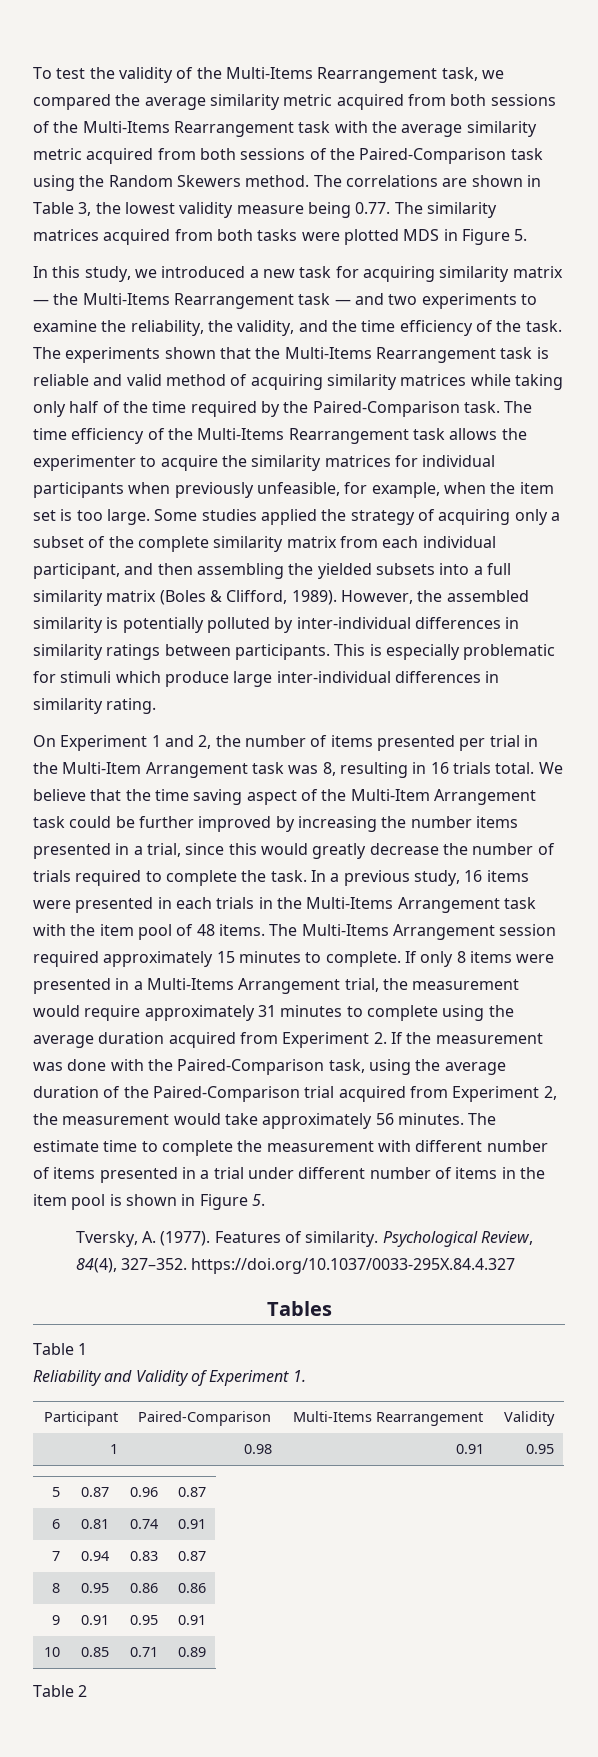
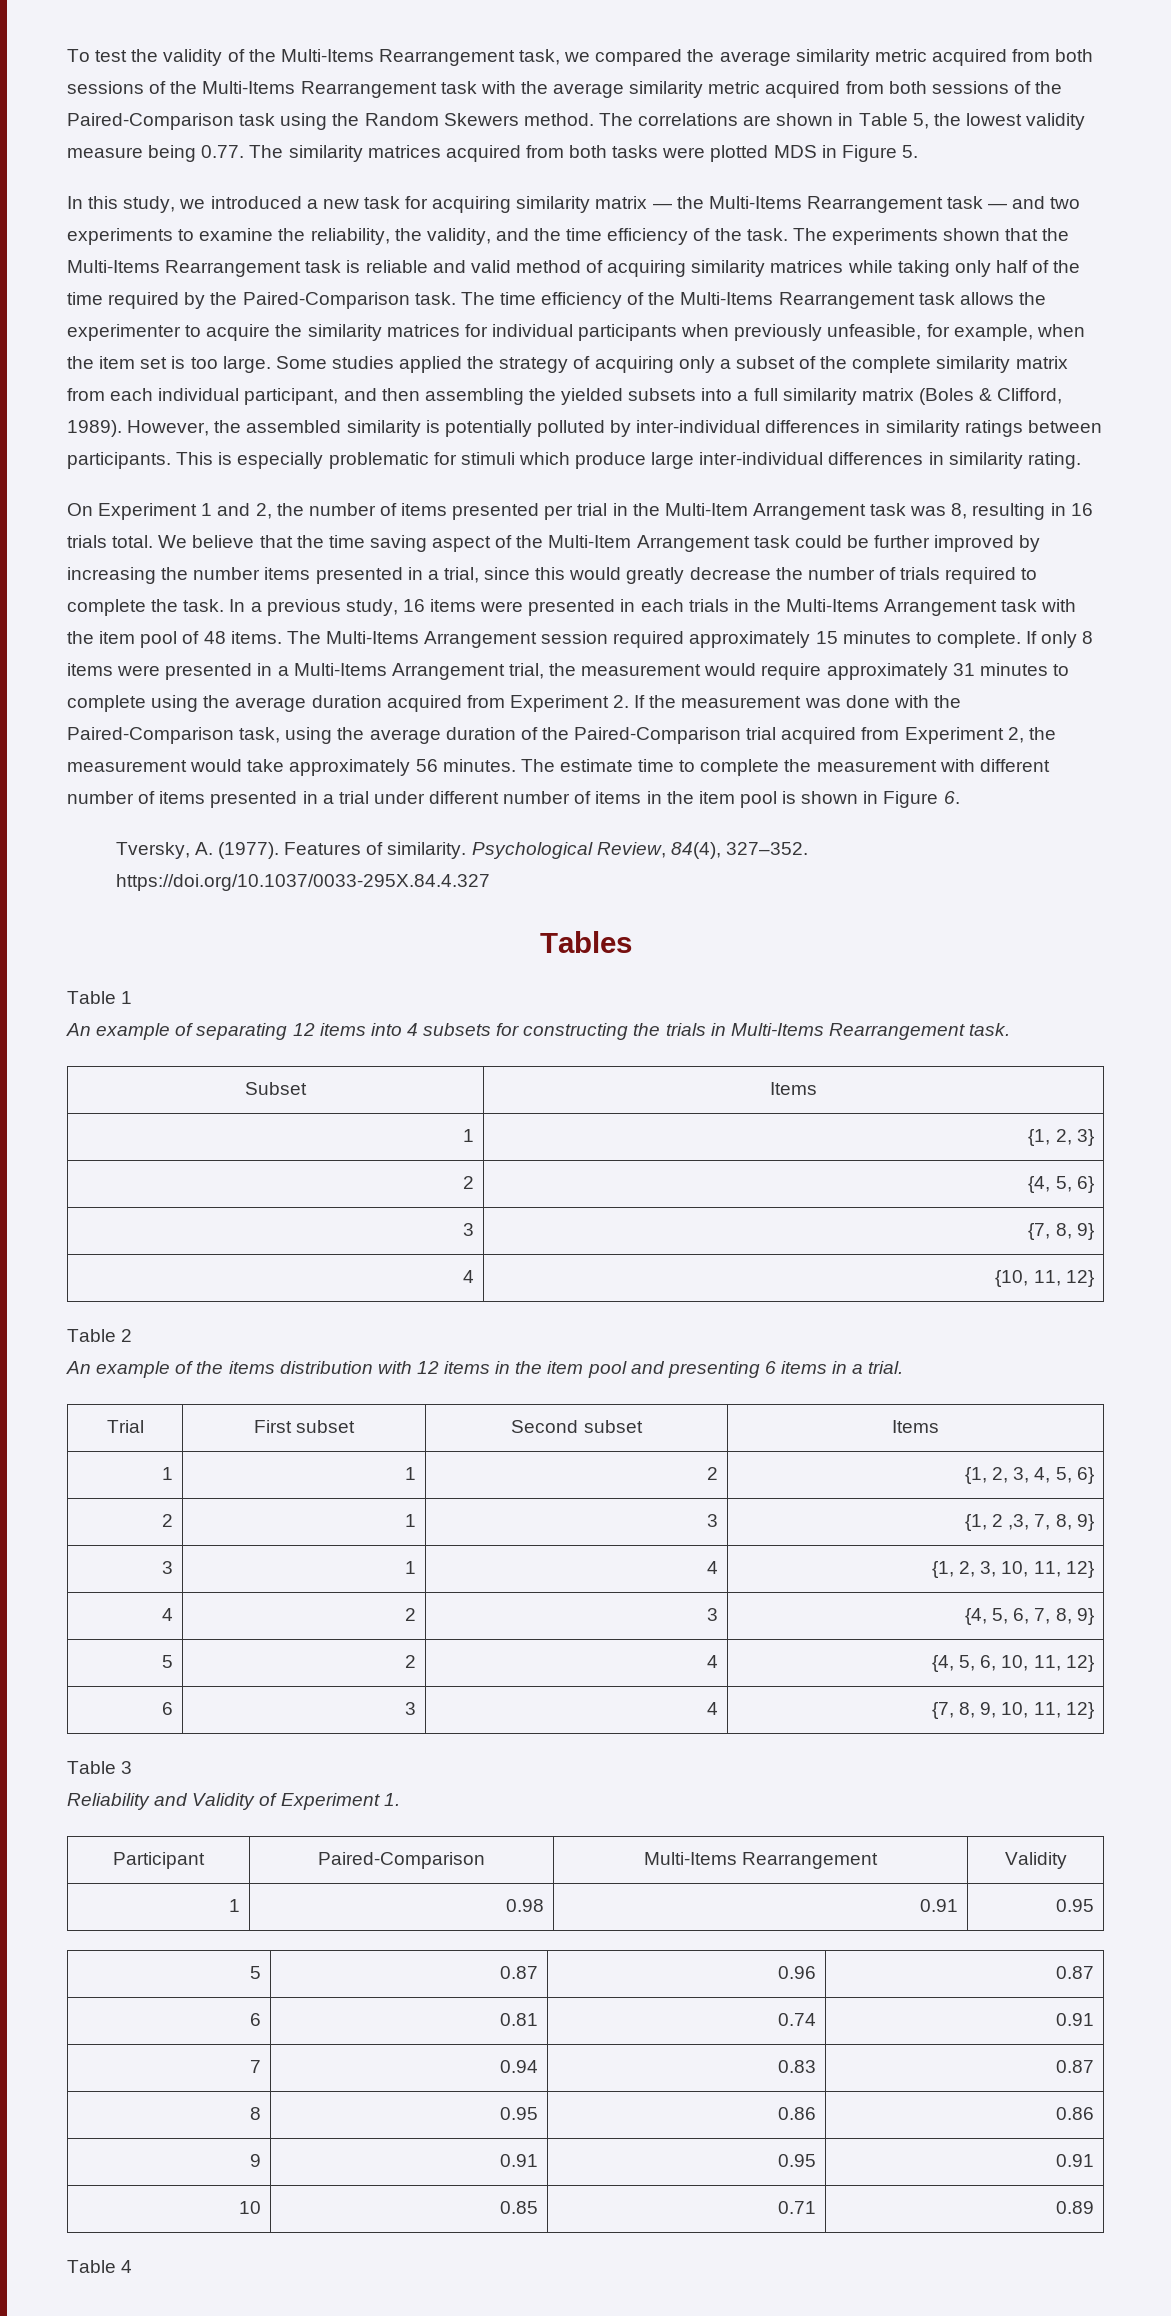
- The correlations are shown in Table 3, the lowest validity measure being 0.77. The similarity matrices acquired from both tasks were plotted MDS in Figure 5.
+ The correlations are shown in Table 5, the lowest validity measure being 0.77. The similarity matrices acquired from both tasks were plotted MDS in Figure 5.
- The estimate time to complete the measurement with different number of items presented in a trial under different number of items in the item pool is shown in Figure 5.
+ The estimate time to complete the measurement with different number of items presented in a trial under different number of items in the item pool is shown in Figure 6.
+ An example of separating 12 items into 4 subsets for constructing the trials in Multi-Items Rearrangement task.
+ Subset | Items
+ 1 | {1, 2, 3}
+ 2 | {4, 5, 6}
+ 3 | {7, 8, 9}
+ 4 | {10, 11, 12}
+ Table 2
+ An example of the items distribution with 12 items in the item pool and presenting 6 items in a trial.
+ Trial | First subset | Second subset | Items
+ 1 | 1 | 2 | {1, 2, 3, 4, 5, 6}
+ 2 | 1 | 3 | {1, 2 ,3, 7, 8, 9}
+ 3 | 1 | 4 | {1, 2, 3, 10, 11, 12}
+ 4 | 2 | 3 | {4, 5, 6, 7, 8, 9}
+ 5 | 2 | 4 | {4, 5, 6, 10, 11, 12}
+ 6 | 3 | 4 | {7, 8, 9, 10, 11, 12}
+ Table 3
- Table 2
+ Table 4

